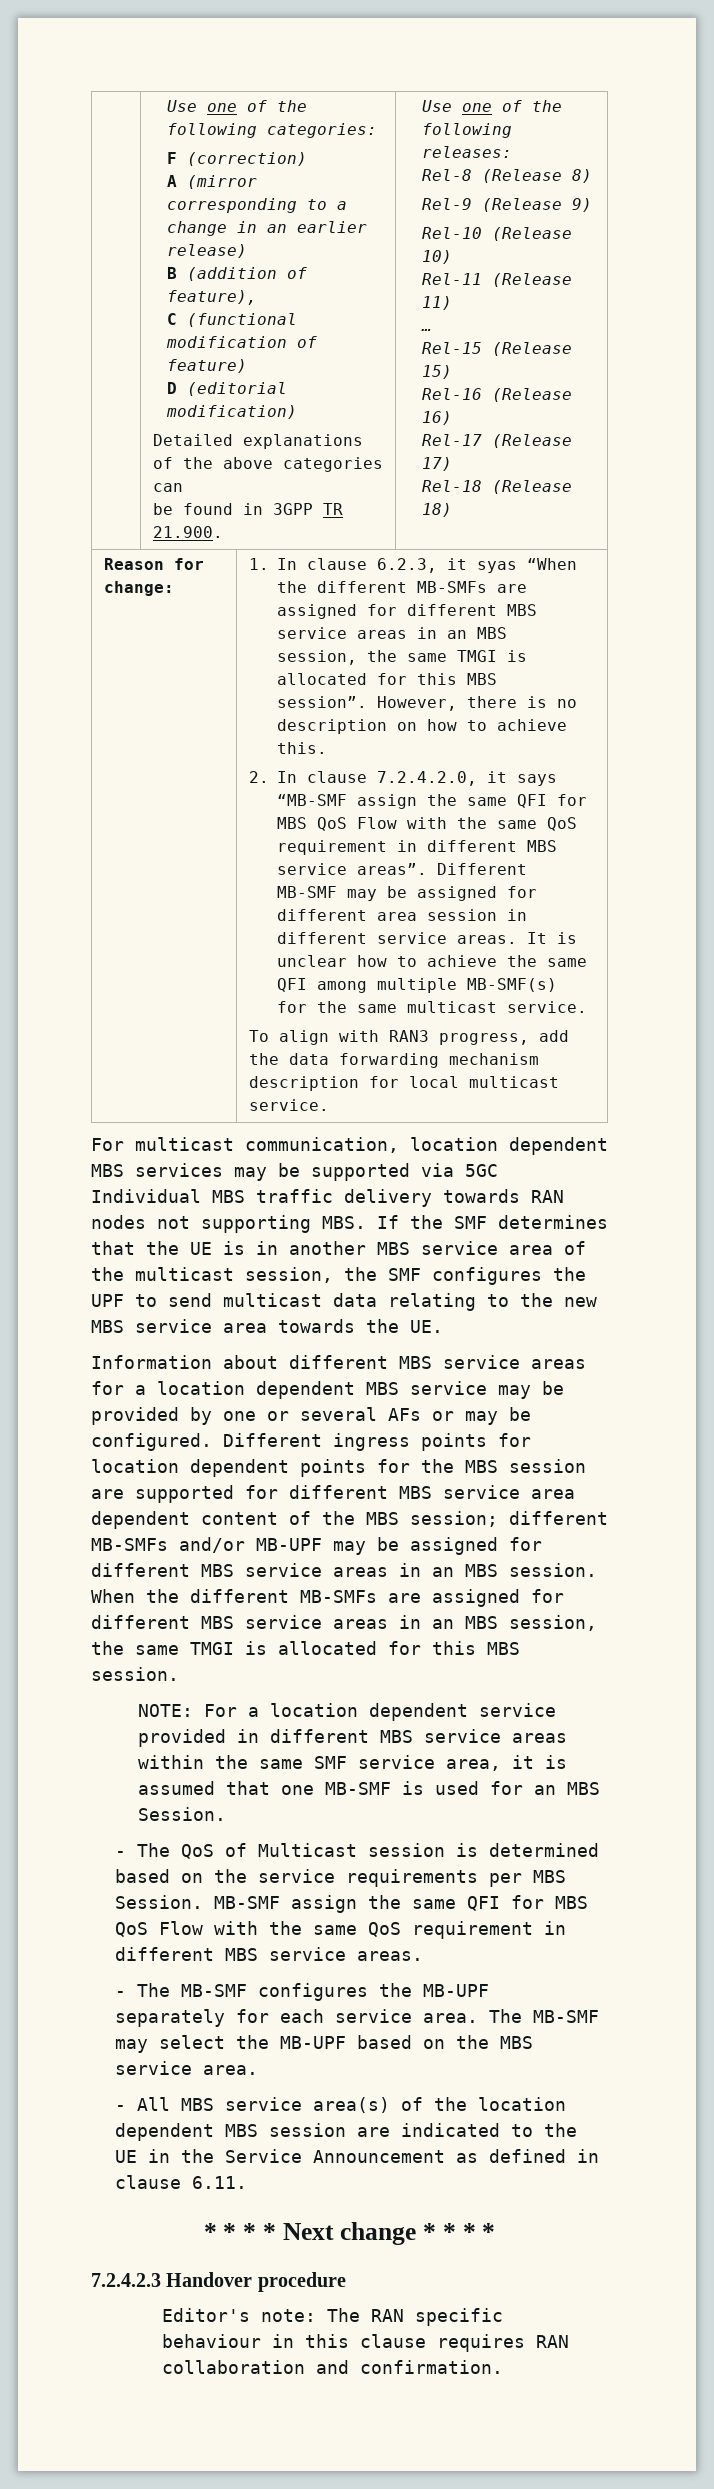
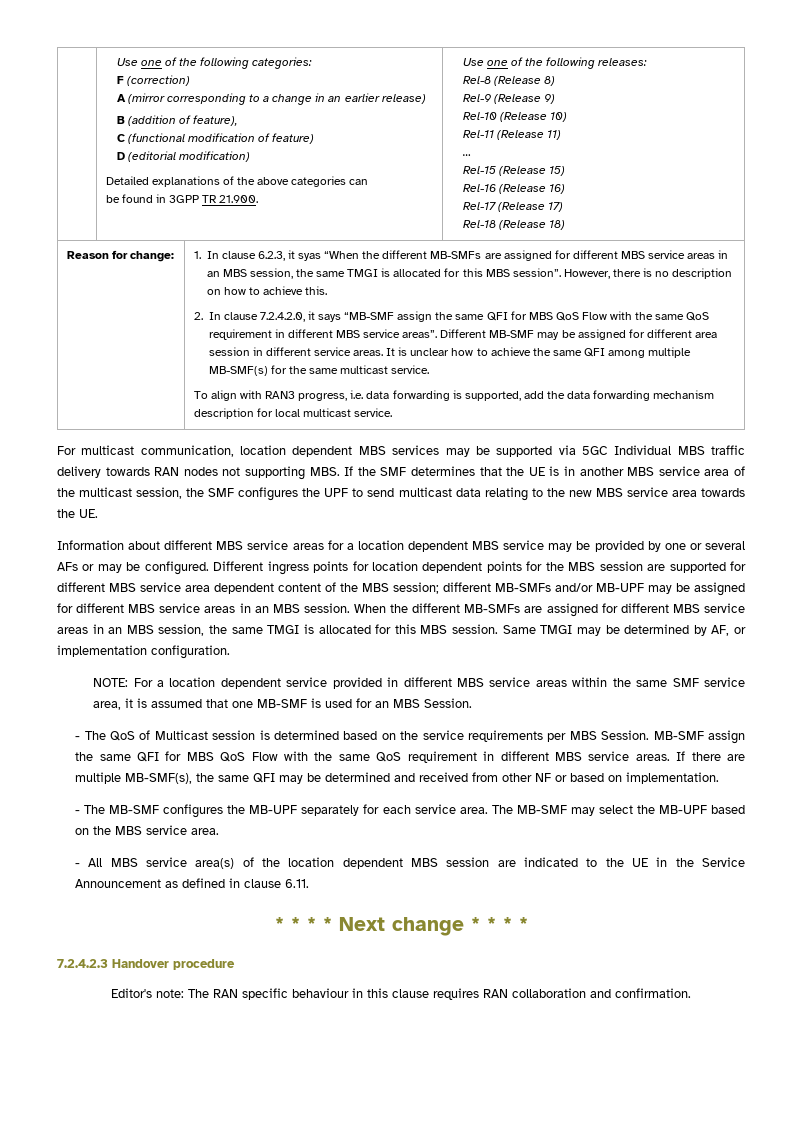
- To align with RAN3 progress, add the data forwarding mechanism description for local multicast service.
+ To align with RAN3 progress, i.e. data forwarding is supported, add the data forwarding mechanism description for local multicast service.
+ Same TMGI may be determined by AF, or implementation configuration.
+ If there are multiple MB-SMF(s), the same QFI may be determined and received from other NF or based on implementation.

